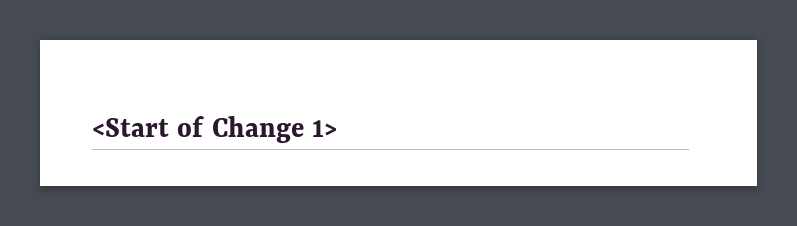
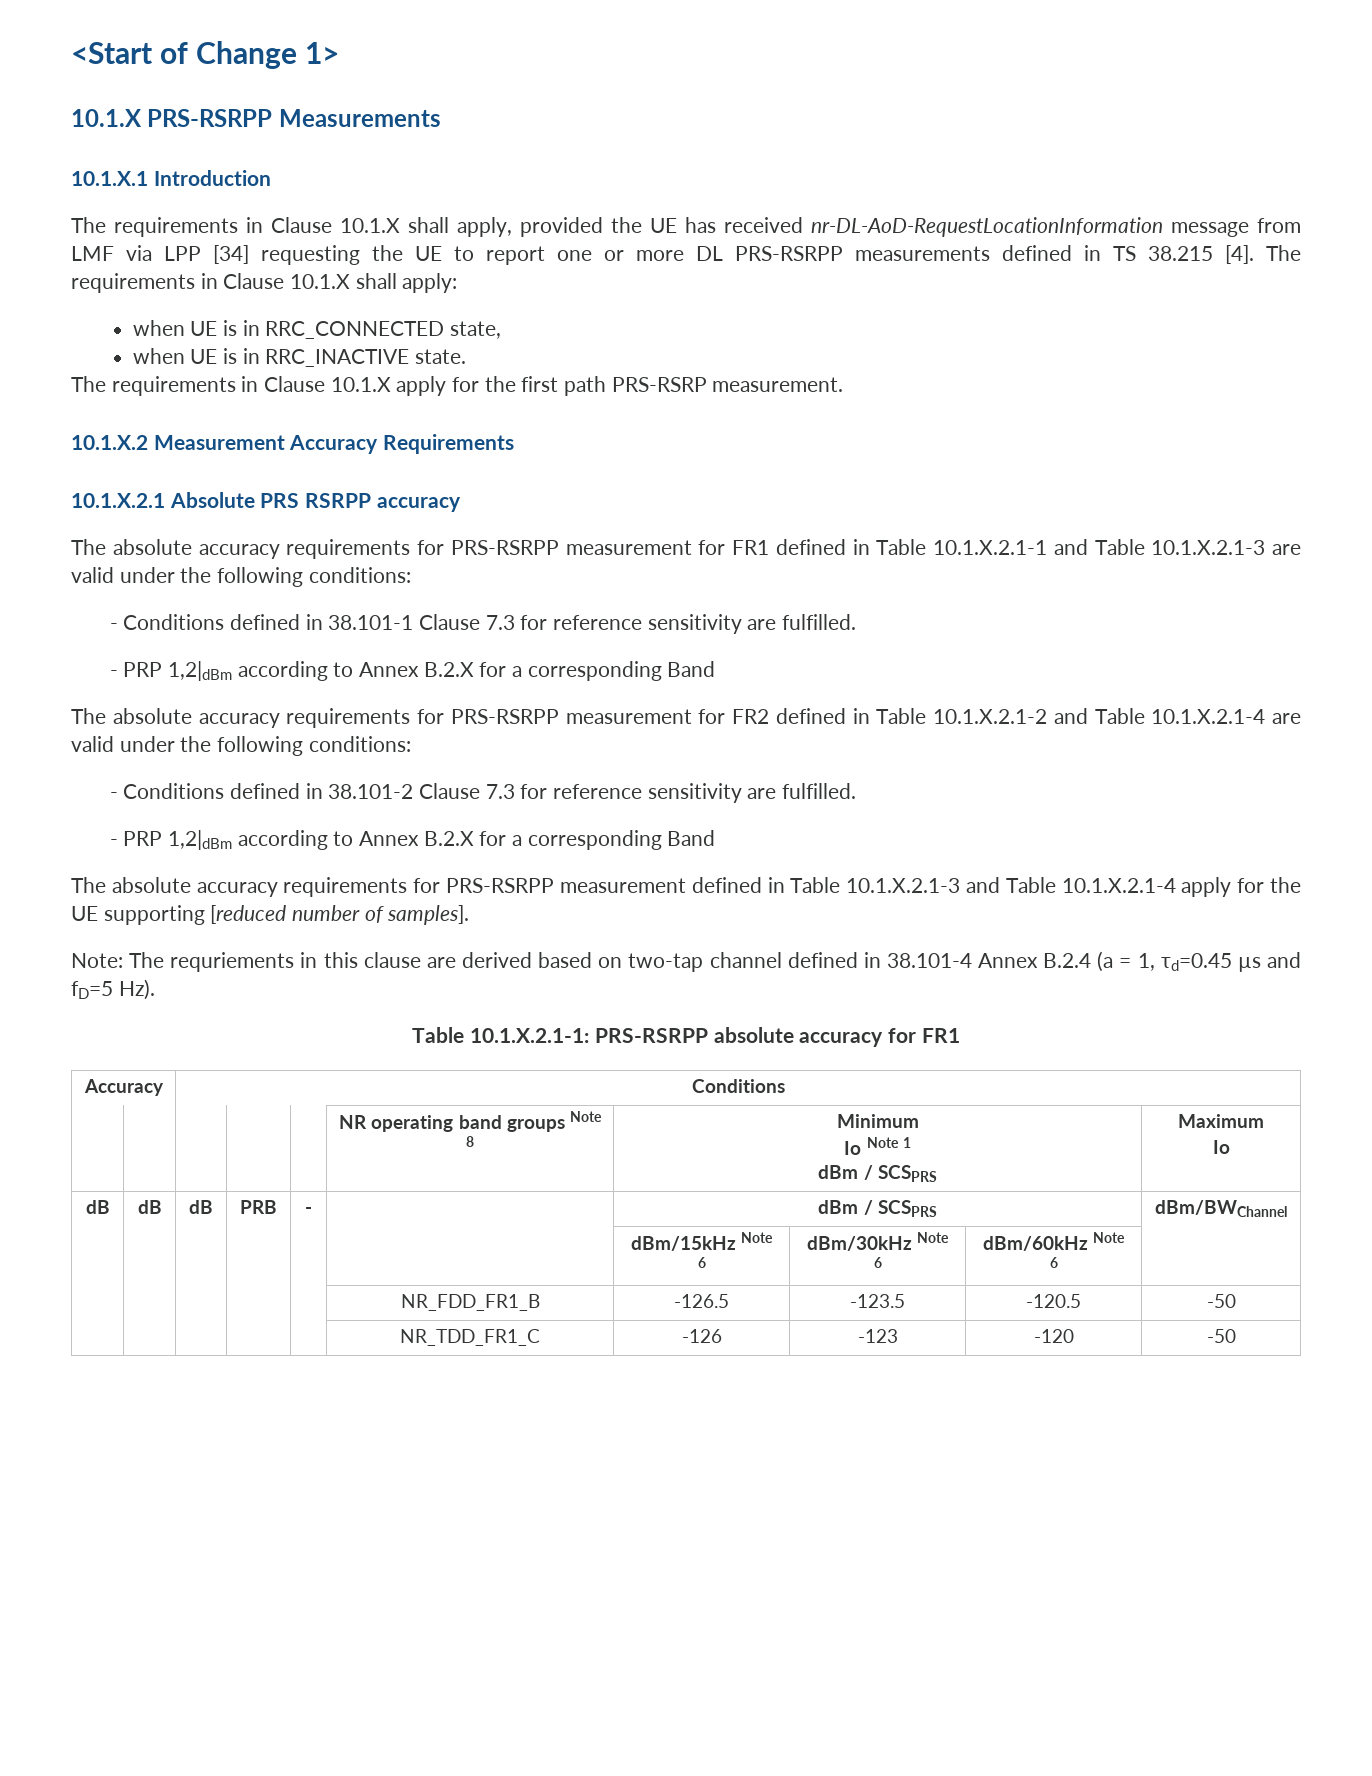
+ 10.1.X PRS-RSRPP Measurements
+ 10.1.X.1 Introduction
+ The requirements in Clause 10.1.X shall apply, provided the UE has received nr-DL-AoD-RequestLocationInformation message from LMF via LPP [34] requesting the UE to report one or more DL PRS-RSRPP measurements defined in TS 38.215 [4]. The requirements in Clause 10.1.X shall apply:
+ when UE is in RRC_CONNECTED state,
+ when UE is in RRC_INACTIVE state.
+ The requirements in Clause 10.1.X apply for the first path PRS-RSRP measurement.
+ 10.1.X.2 Measurement Accuracy Requirements
+ 10.1.X.2.1 Absolute PRS RSRPP accuracy
+ The absolute accuracy requirements for PRS-RSRPP measurement for FR1 defined in Table 10.1.X.2.1-1 and Table 10.1.X.2.1-3 are valid under the following conditions:
+ - Conditions defined in 38.101-1 Clause 7.3 for reference sensitivity are fulfilled.
+ - PRP 1,2|dBm according to Annex B.2.X for a corresponding Band
+ The absolute accuracy requirements for PRS-RSRPP measurement for FR2 defined in Table 10.1.X.2.1-2 and Table 10.1.X.2.1-4 are valid under the following conditions:
+ - Conditions defined in 38.101-2 Clause 7.3 for reference sensitivity are fulfilled.
+ - PRP 1,2|dBm according to Annex B.2.X for a corresponding Band
+ The absolute accuracy requirements for PRS-RSRPP measurement defined in Table 10.1.X.2.1-3 and Table 10.1.X.2.1-4 apply for the UE supporting [reduced number of samples].
+ Note: The requriements in this clause are derived based on two-tap channel defined in 38.101-4 Annex B.2.4 (a = 1, τd=0.45 µs and fD=5 Hz).
+ Table 10.1.X.2.1-1: PRS-RSRPP absolute accuracy for FR1
+ Accuracy | Conditions
+ | | | | | NR operating band groups Note 8 | Minimum
+ Io Note 1
+ dBm / SCSPRS | Maximum
+ Io
+ dB | dB | dB | PRB | - | | dBm / SCSPRS | dBm/BWChannel
+ | | | | | | dBm/15kHz Note 6 | dBm/30kHz Note 6 | dBm/60kHz Note 6 |
+ | | | | | NR_FDD_FR1_B | -126.5 | -123.5 | -120.5 | -50
+ | | | | | NR_TDD_FR1_C | -126 | -123 | -120 | -50

